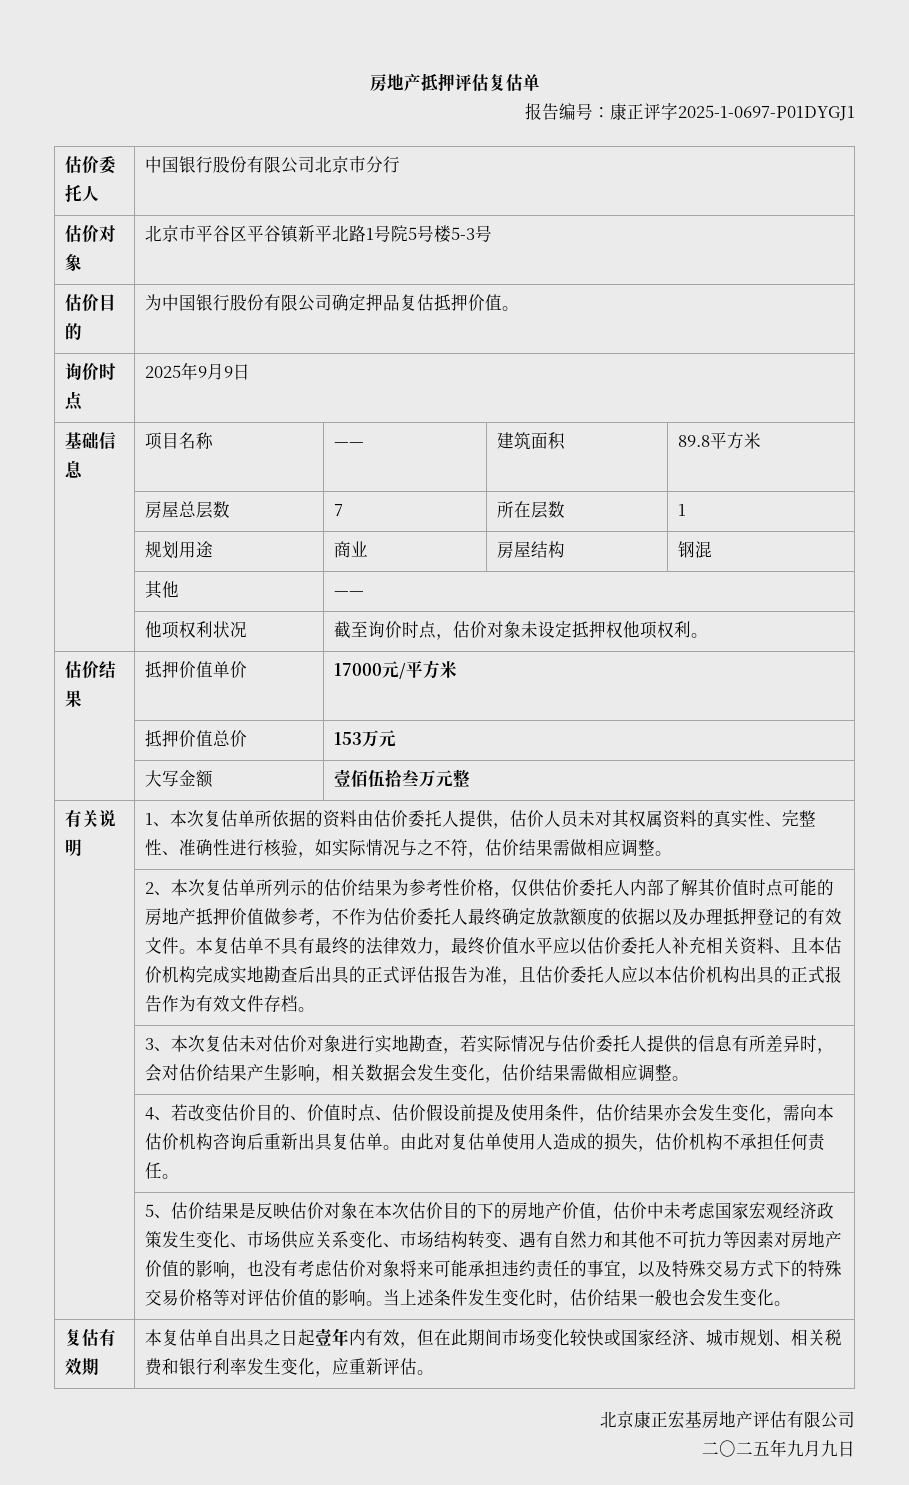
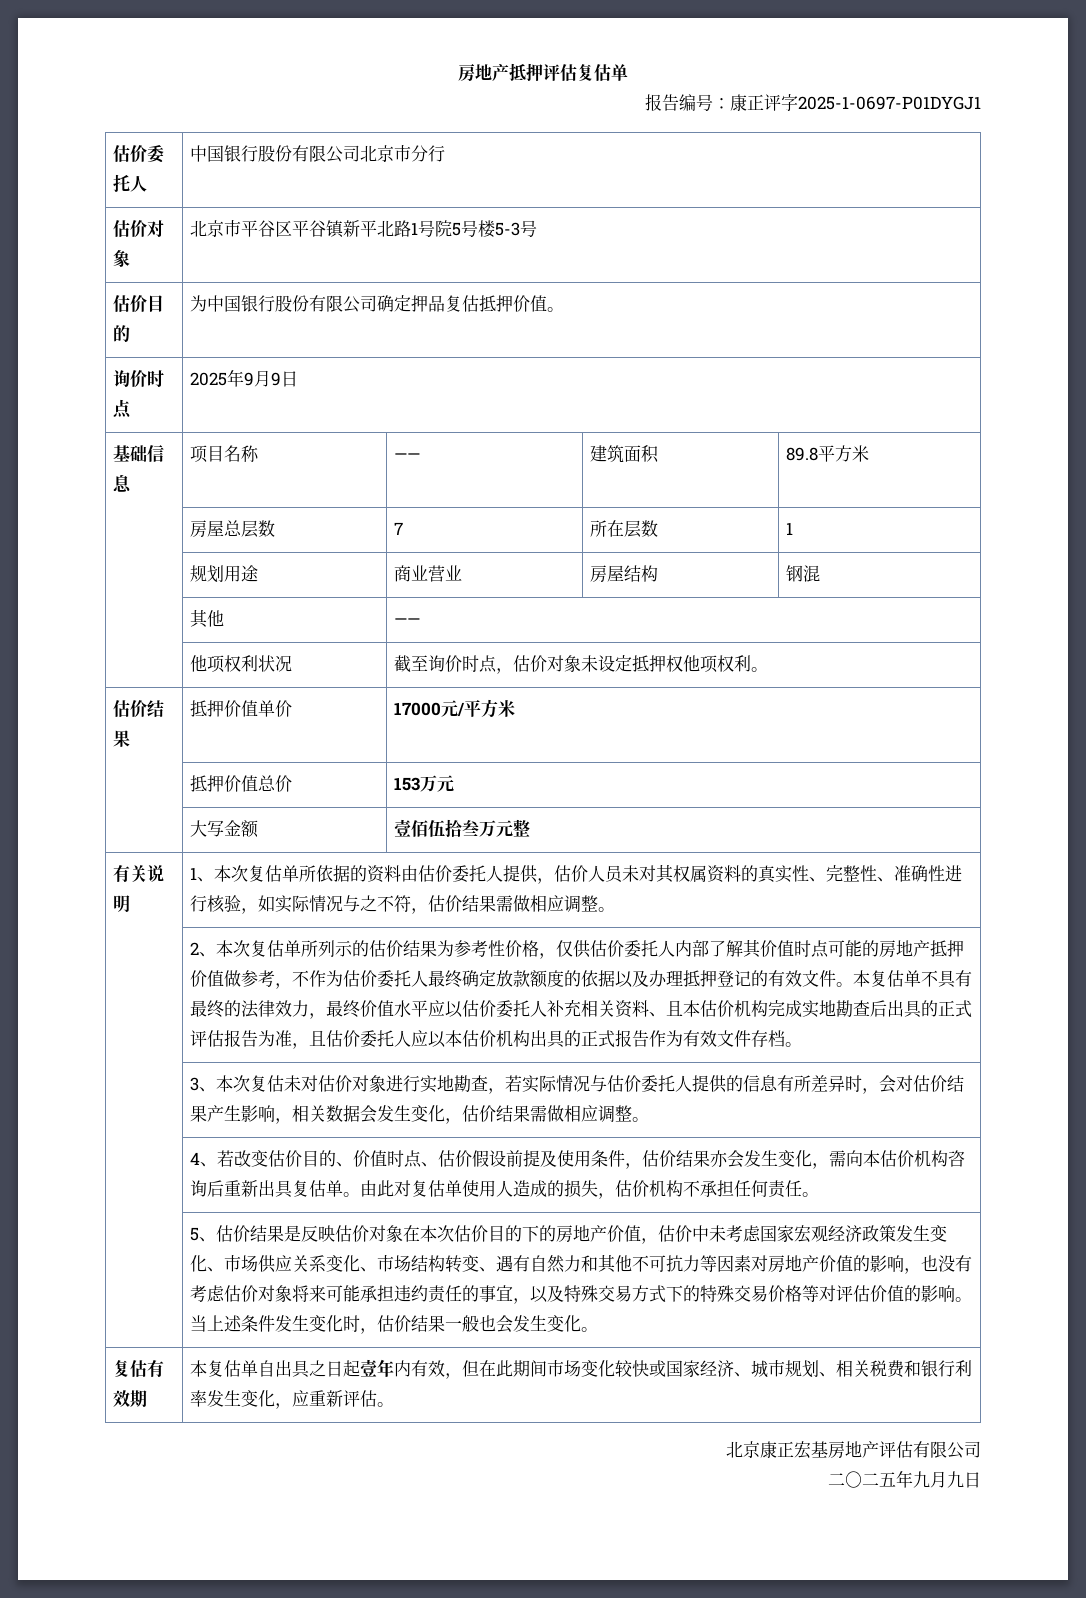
- | 规划用途 | 商业 | 房屋结构 | 钢混
+ | 规划用途 | 商业营业 | 房屋结构 | 钢混

